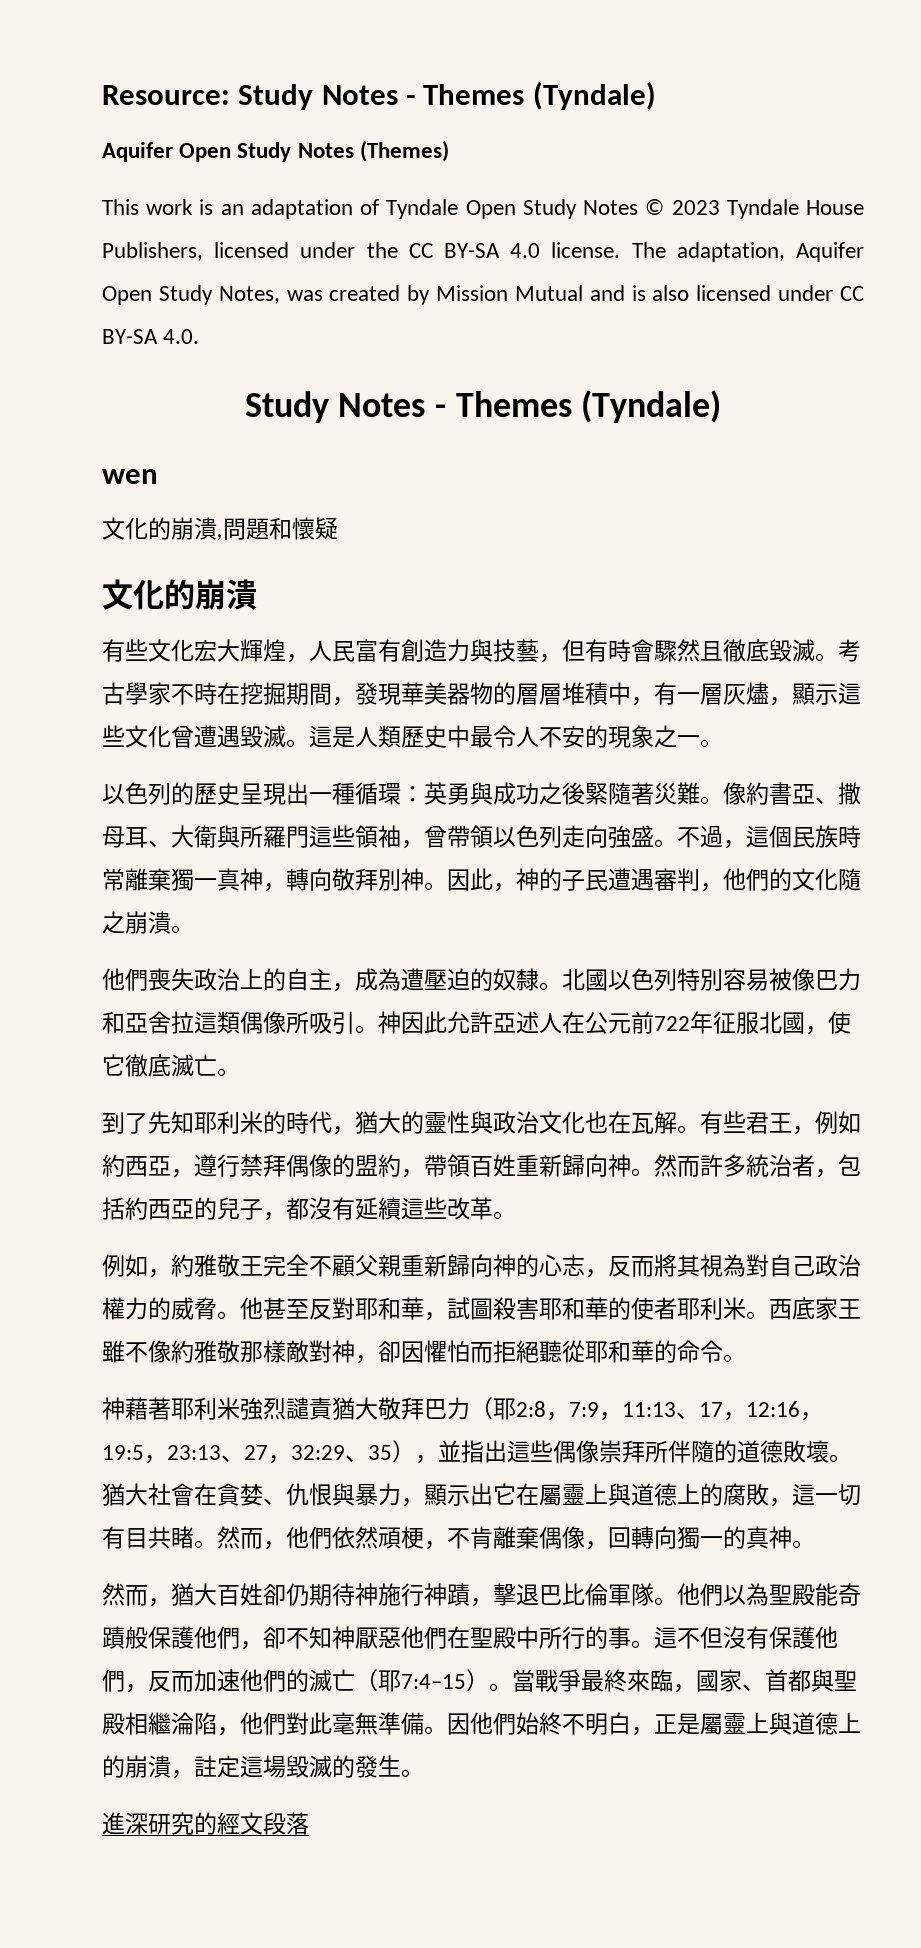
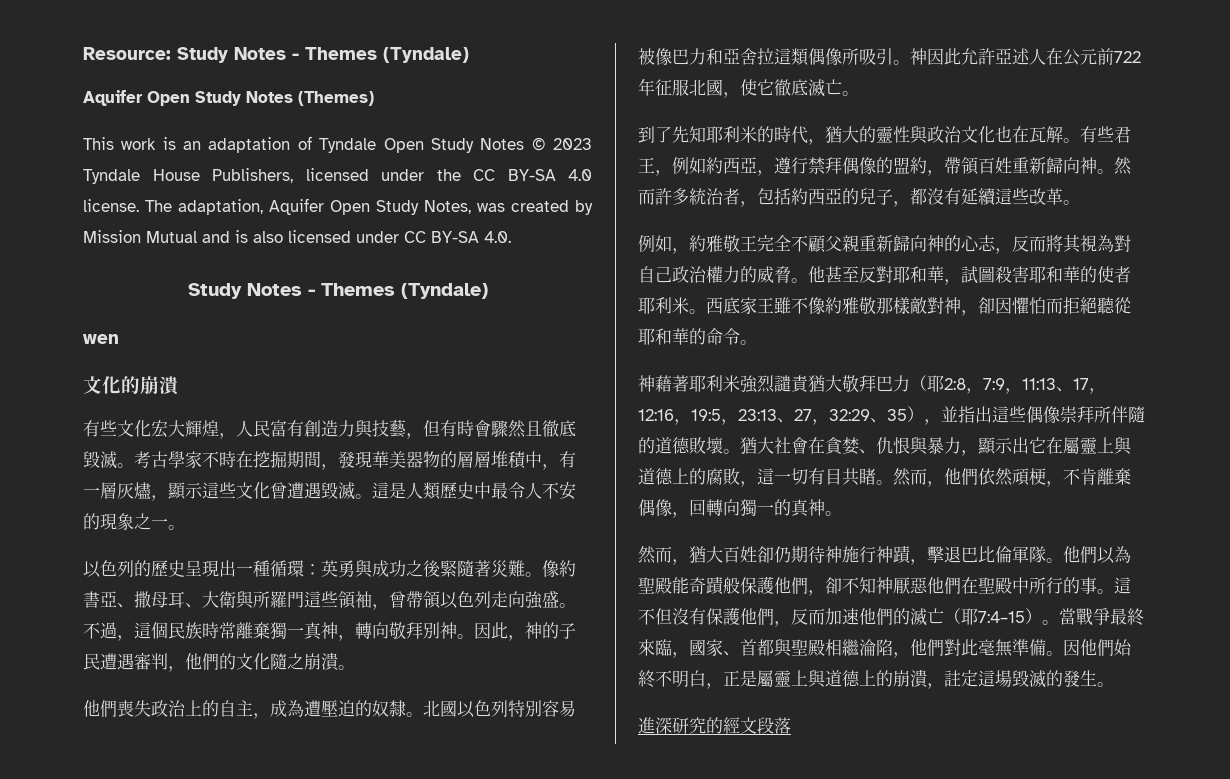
- 文化的崩潰,問題和懷疑

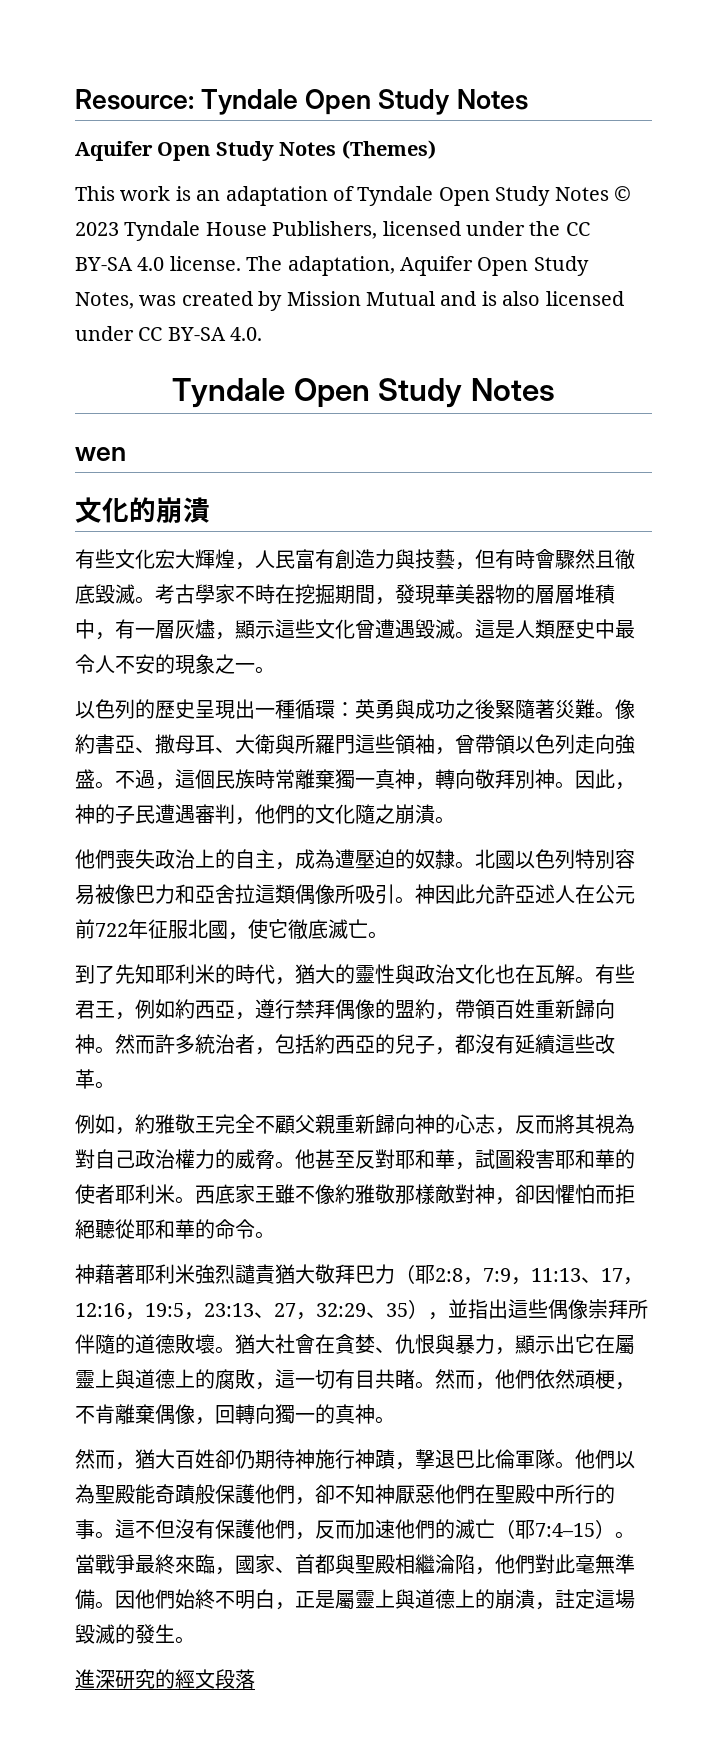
- Resource: Study Notes - Themes (Tyndale)
+ Resource: Tyndale Open Study Notes
  The adaptation, Aquifer Open Study Notes, was created by Mission Mutual and is also licensed under CC BY-SA 4.0.
- Study Notes - Themes (Tyndale)
+ Tyndale Open Study Notes

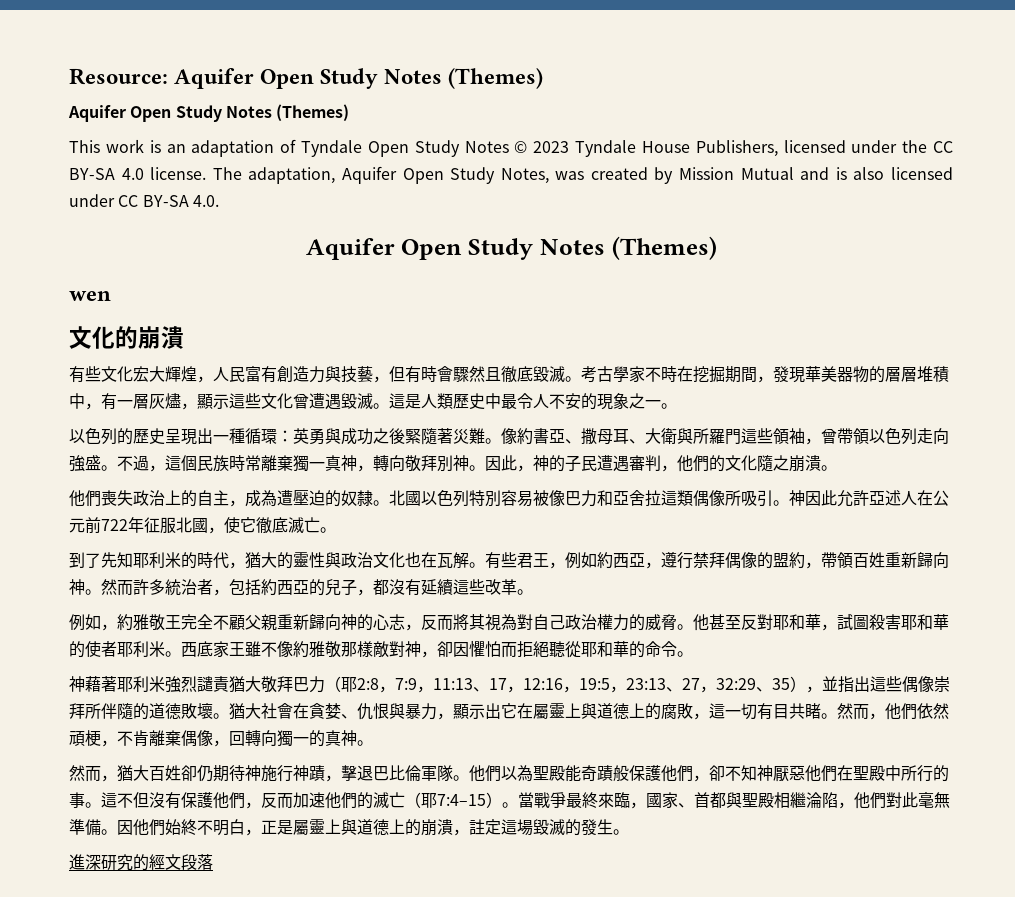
- Resource: Tyndale Open Study Notes
+ Resource: Aquifer Open Study Notes (Themes)
  The adaptation, Aquifer Open Study Notes, was created by Mission Mutual and is also licensed under CC BY-SA 4.0.
- Tyndale Open Study Notes
+ Aquifer Open Study Notes (Themes)

